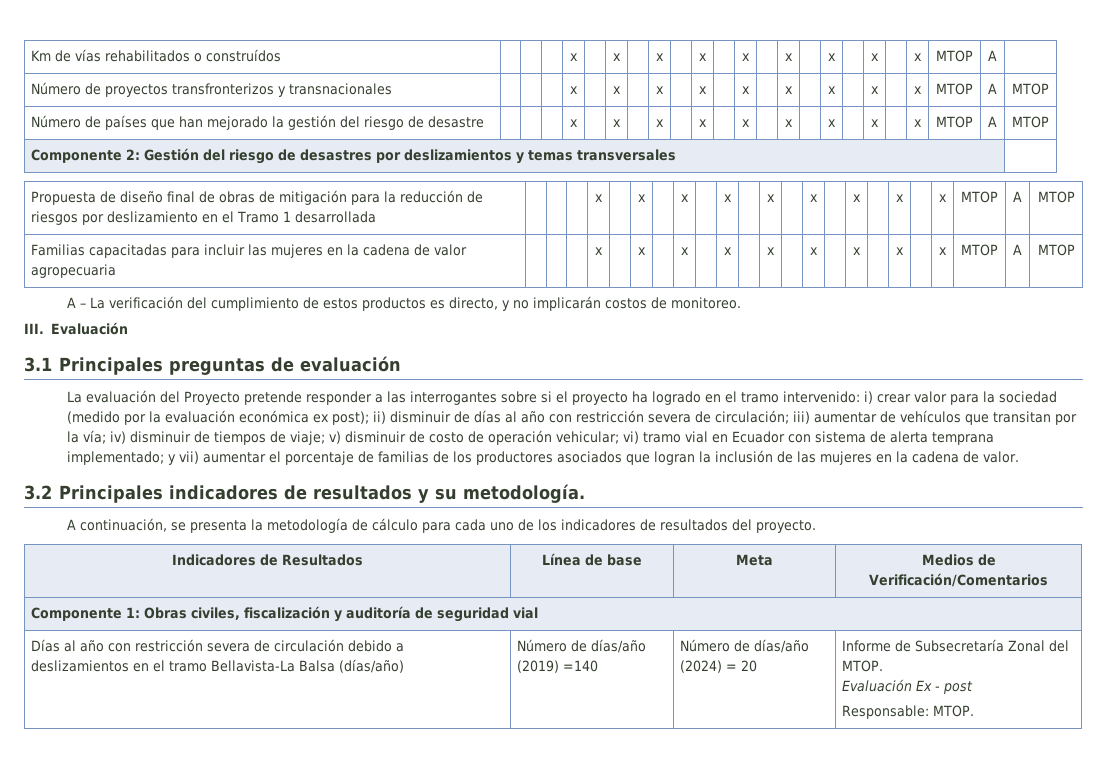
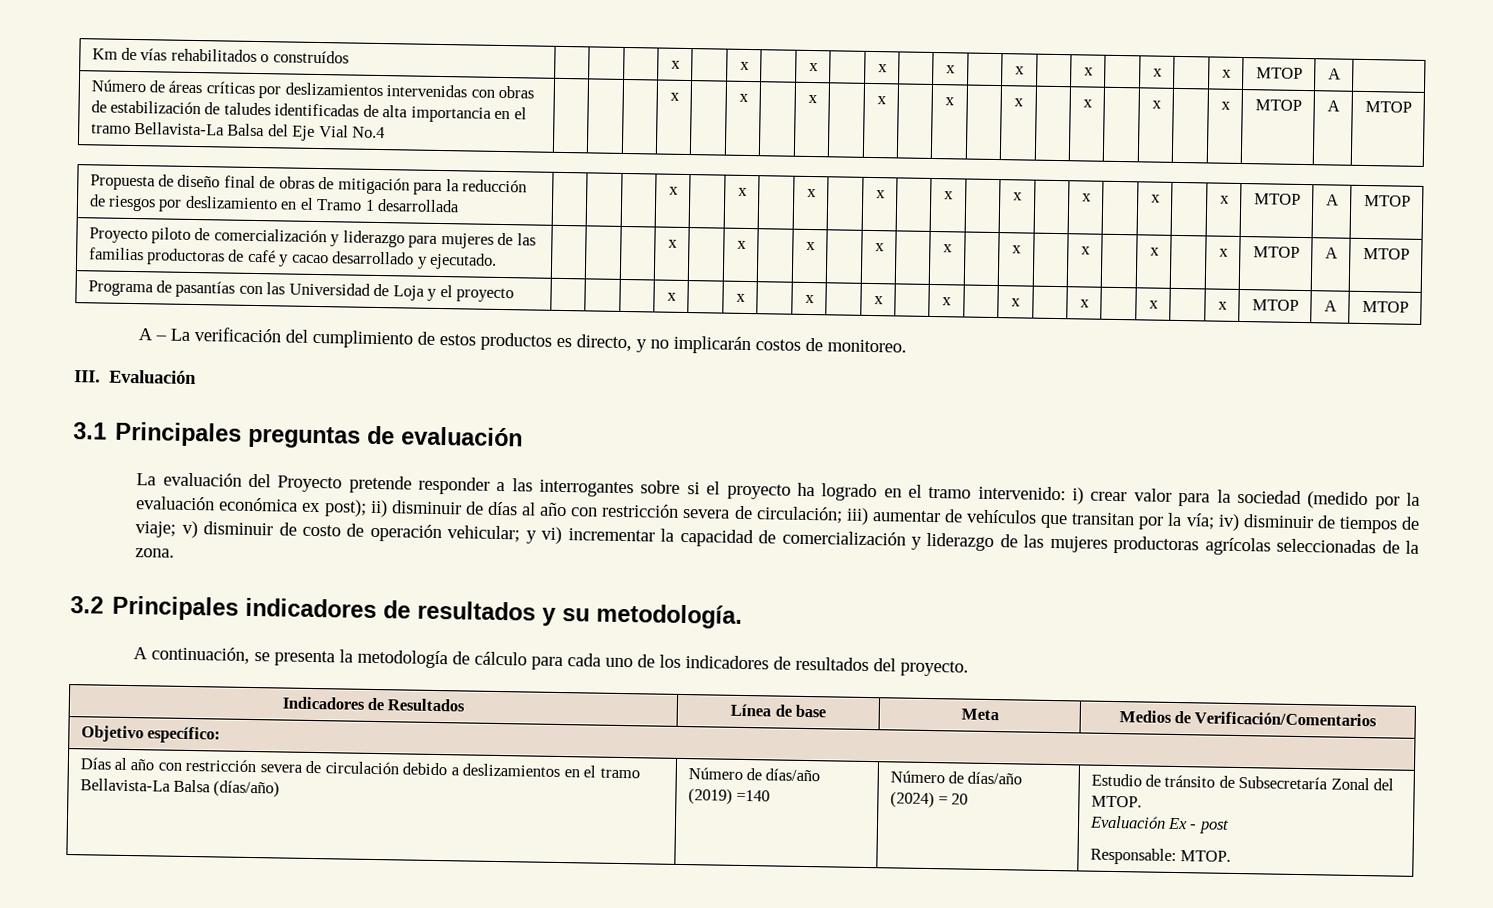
- Número de proyectos transfronterizos y transnacionales | | | | x | | x | | x | | x | | x | | x | | x | | x | | x | MTOP | A | MTOP
+ Número de áreas críticas por deslizamientos intervenidas con obras de estabilización de taludes identificadas de alta importancia en el tramo Bellavista-La Balsa del Eje Vial No.4 | | | | x | | x | | x | | x | | x | | x | | x | | x | | x | MTOP | A | MTOP
- Número de países que han mejorado la gestión del riesgo de desastre | | | | x | | x | | x | | x | | x | | x | | x | | x | | x | MTOP | A | MTOP
- Componente 2: Gestión del riesgo de desastres por deslizamientos y temas transversales |
- Familias capacitadas para incluir las mujeres en la cadena de valor agropecuaria | | | | x | | x | | x | | x | | x | | x | | x | | x | | x | MTOP | A | MTOP
+ Proyecto piloto de comercialización y liderazgo para mujeres de las familias productoras de café y cacao desarrollado y ejecutado. | | | | x | | x | | x | | x | | x | | x | | x | | x | | x | MTOP | A | MTOP
+ Programa de pasantías con las Universidad de Loja y el proyecto | | | | x | | x | | x | | x | | x | | x | | x | | x | | x | MTOP | A | MTOP
- vi) tramo vial en Ecuador con sistema de alerta temprana implementado; y vii) aumentar el porcentaje de familias de los productores asociados que logran la inclusión de las mujeres en la cadena de valor.
+ y vi) incrementar la capacidad de comercialización y liderazgo de las mujeres productoras agrícolas seleccionadas de la zona.
- Componente 1: Obras civiles, fiscalización y auditoría de seguridad vial
+ Objetivo específico:
- Informe de Subsecretaría Zonal del MTOP.
+ Estudio de tránsito de Subsecretaría Zonal del MTOP.

